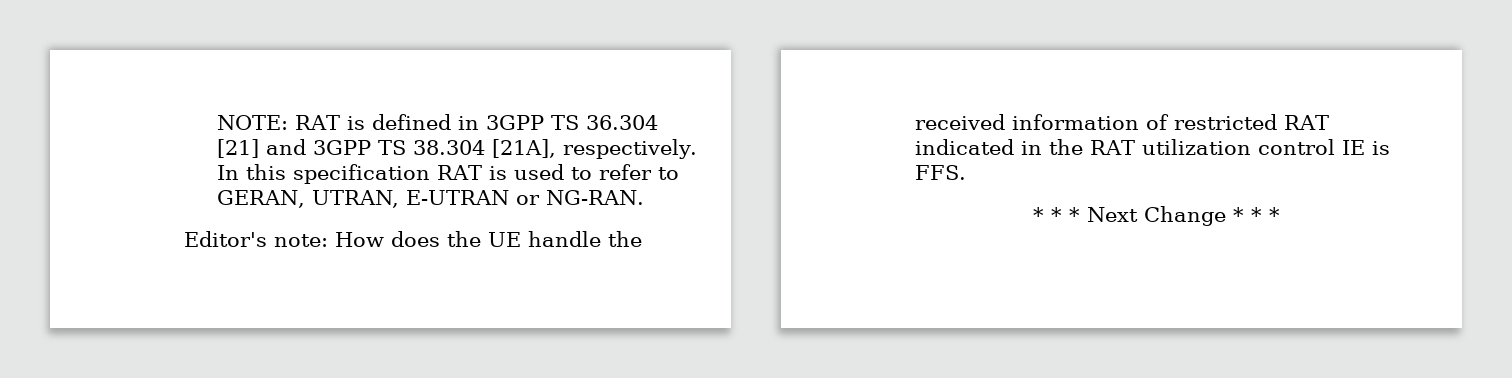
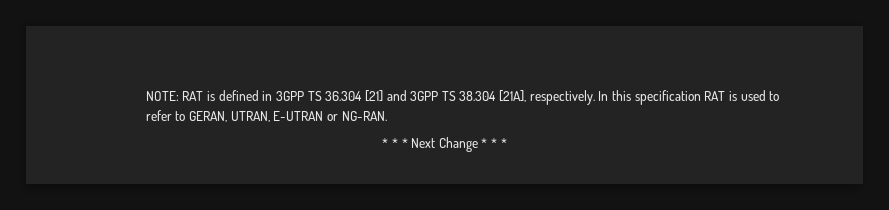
- Editor's note: How does the UE handle the received information of restricted RAT indicated in the RAT utilization control IE is FFS.

